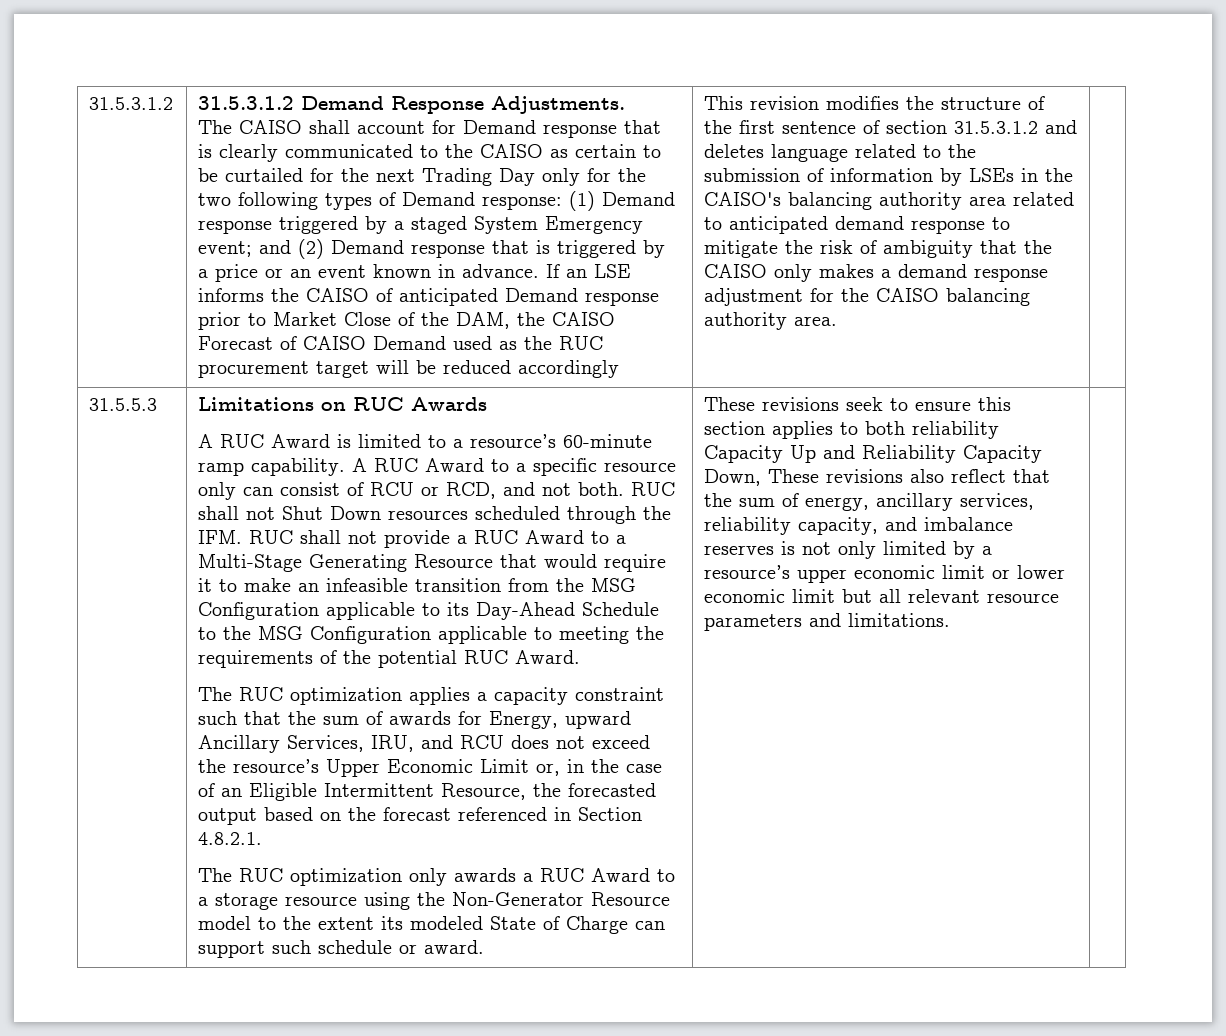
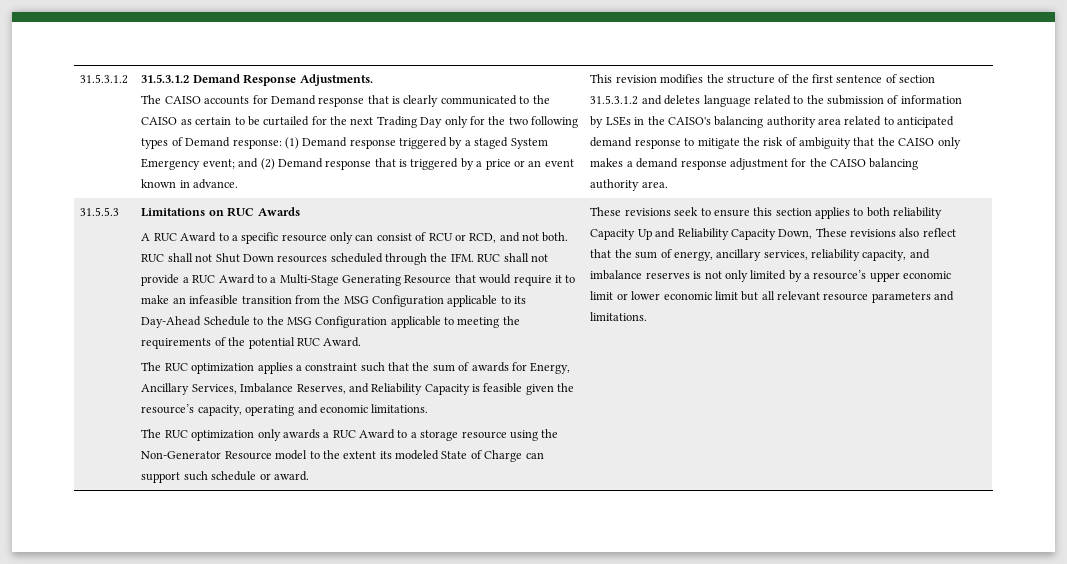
- The CAISO shall account for Demand response that is clearly communicated to the CAISO as certain to be curtailed for the next Trading Day only for the two following types of Demand response: (1) Demand response triggered by a staged System Emergency event; and (2) Demand response that is triggered by a price or an event known in advance. If an LSE informs the CAISO of anticipated Demand response prior to Market Close of the DAM, the CAISO Forecast of CAISO Demand used as the RUC procurement target will be reduced accordingly
+ The CAISO accounts for Demand response that is clearly communicated to the CAISO as certain to be curtailed for the next Trading Day only for the two following types of Demand response: (1) Demand response triggered by a staged System Emergency event; and (2) Demand response that is triggered by a price or an event known in advance.
- A RUC Award is limited to a resource’s 60-minute ramp capability. A RUC Award to a specific resource only can consist of RCU or RCD, and not both.
+ A RUC Award to a specific resource only can consist of RCU or RCD, and not both.
- The RUC optimization applies a capacity constraint such that the sum of awards for Energy, upward Ancillary Services, IRU, and RCU does not exceed the resource’s Upper Economic Limit or, in the case of an Eligible Intermittent Resource, the forecasted output based on the forecast referenced in Section 4.8.2.1.
+ The RUC optimization applies a constraint such that the sum of awards for Energy, Ancillary Services, Imbalance Reserves, and Reliability Capacity is feasible given the resource’s capacity, operating and economic limitations.

